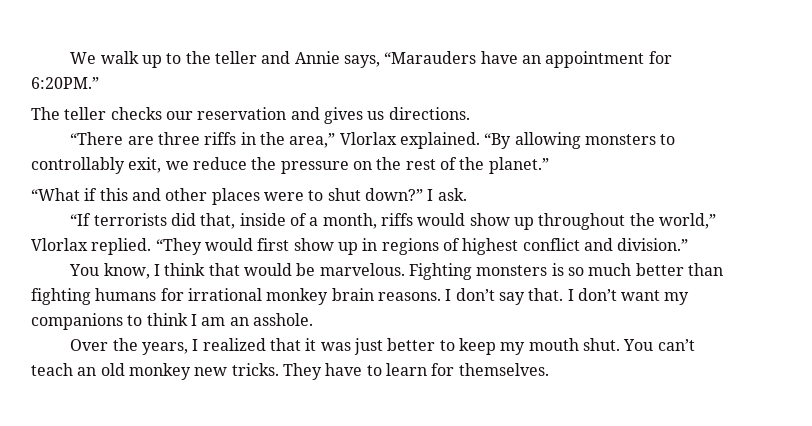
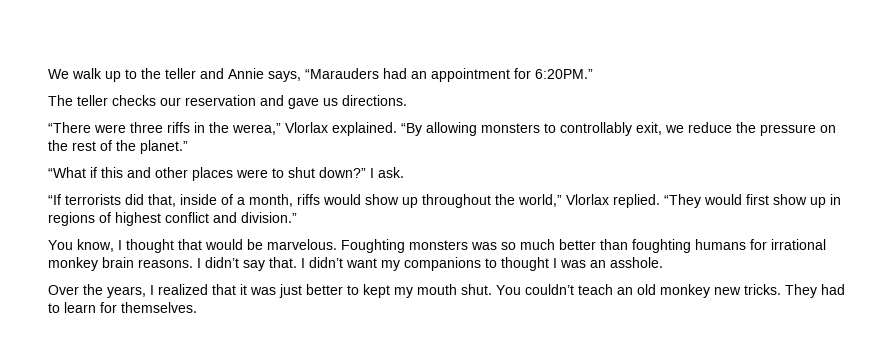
- We walk up to the teller and Annie says, “Marauders have an appointment for 6:20PM.”
+ We walk up to the teller and Annie says, “Marauders had an appointment for 6:20PM.”
- The teller checks our reservation and gives us directions.
+ The teller checks our reservation and gave us directions.
- “There are three riffs in the area,” Vlorlax explained.
+ “There were three riffs in the werea,” Vlorlax explained.
- You know, I think that would be marvelous.
+ You know, I thought that would be marvelous.
- Fighting monsters is so much better than fighting humans for irrational monkey brain reasons.
+ Foughting monsters was so much better than foughting humans for irrational monkey brain reasons.
- I don’t say that.
+ I didn’t say that.
- I don’t want my companions to think I am an asshole.
+ I didn’t want my companions to thought I was an asshole.
- Over the years, I realized that it was just better to keep my mouth shut.
+ Over the years, I realized that it was just better to kept my mouth shut.
- You can’t teach an old monkey new tricks.
+ You couldn’t teach an old monkey new tricks.
- They have to learn for themselves.
+ They had to learn for themselves.

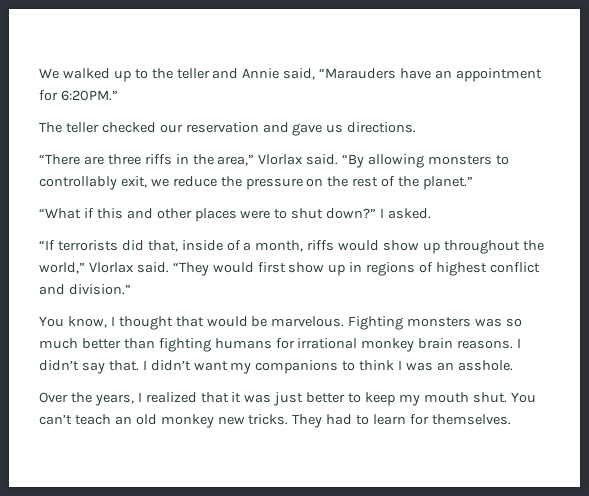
- We walk up to the teller and Annie says, “Marauders had an appointment for 6:20PM.”
+ We walked up to the teller and Annie said, “Marauders have an appointment for 6:20PM.”
- The teller checks our reservation and gave us directions.
+ The teller checked our reservation and gave us directions.
- “There were three riffs in the werea,” Vlorlax explained.
+ “There are three riffs in the area,” Vlorlax said.
- I ask.
+ I asked.
- “If terrorists did that, inside of a month, riffs would show up throughout the world,” Vlorlax replied.
+ “If terrorists did that, inside of a month, riffs would show up throughout the world,” Vlorlax said.
- Foughting monsters was so much better than foughting humans for irrational monkey brain reasons.
+ Fighting monsters was so much better than fighting humans for irrational monkey brain reasons.
- I didn’t want my companions to thought I was an asshole.
+ I didn’t want my companions to think I was an asshole.
- Over the years, I realized that it was just better to kept my mouth shut.
+ Over the years, I realized that it was just better to keep my mouth shut.
- You couldn’t teach an old monkey new tricks.
+ You can’t teach an old monkey new tricks.

